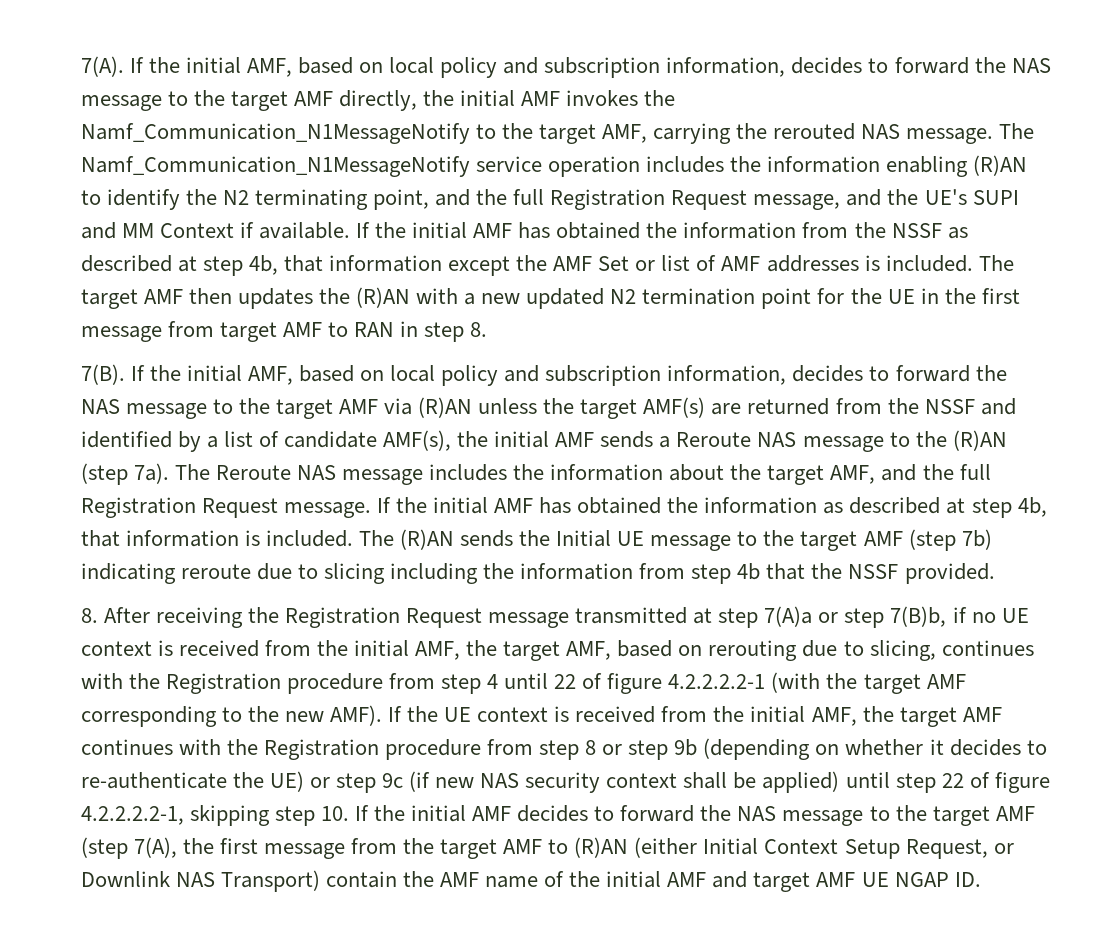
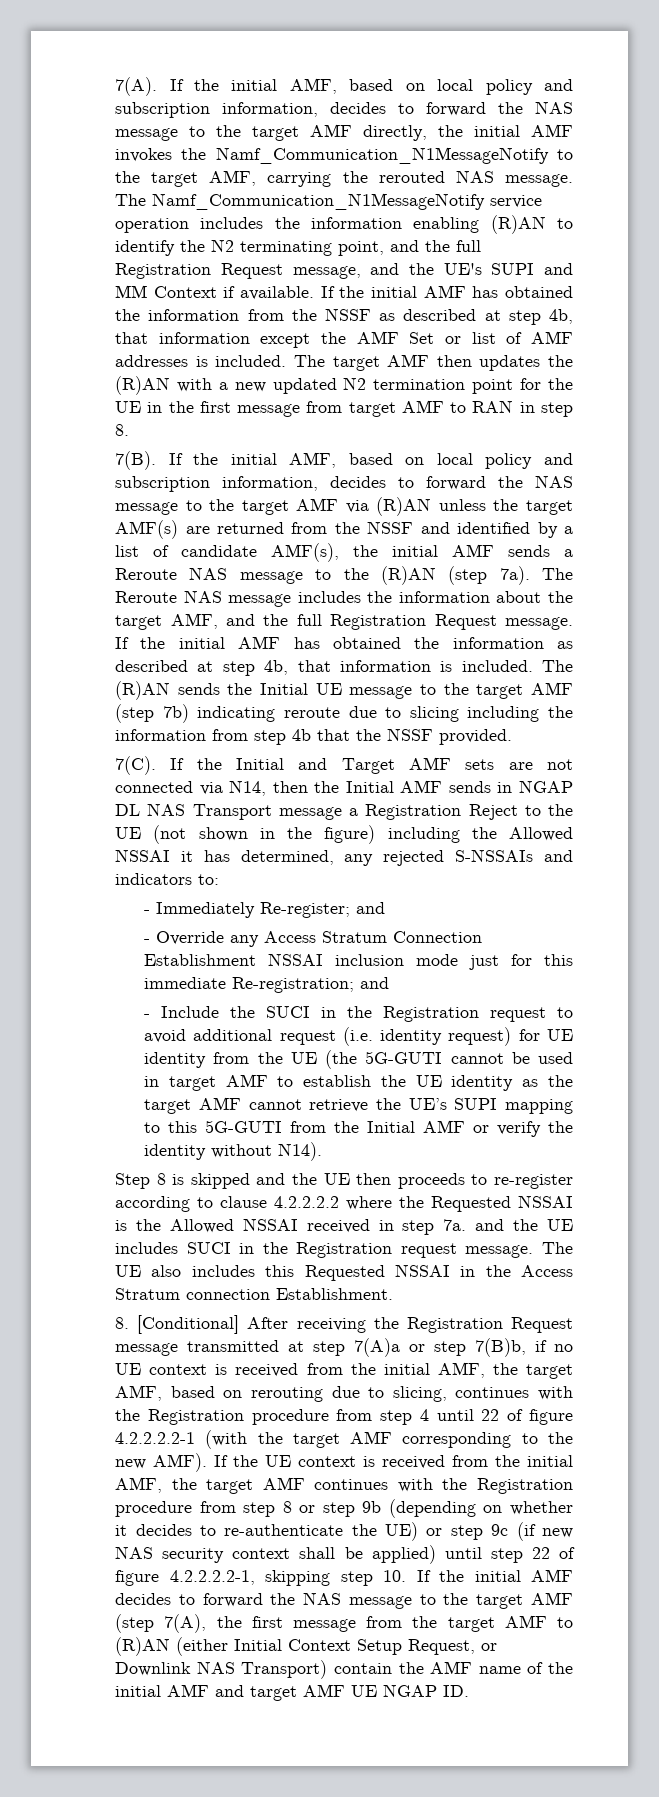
- 8. After receiving the Registration Request message transmitted at step 7(A)a or step 7(B)b, if no UE context is received from the initial AMF, the target AMF, based on rerouting due to slicing, continues with the Registration procedure from step 4 until 22 of figure 4.2.2.2.2-1 (with the target AMF corresponding to the new AMF).
+ 7(C). If the Initial and Target AMF sets are not connected via N14, then the Initial AMF sends in NGAP DL NAS Transport message a Registration Reject to the UE (not shown in the figure) including the Allowed NSSAI it has determined, any rejected S-NSSAIs and indicators to:
+ - Immediately Re-register; and
+ - Override any Access Stratum Connection Establishment NSSAI inclusion mode just for this immediate Re-registration; and
+ - Include the SUCI in the Registration request to avoid additional request (i.e. identity request) for UE identity from the UE (the 5G-GUTI cannot be used in target AMF to establish the UE identity as the target AMF cannot retrieve the UE’s SUPI mapping to this 5G-GUTI from the Initial AMF or verify the identity without N14).
+ Step 8 is skipped and the UE then proceeds to re-register according to clause 4.2.2.2.2 where the Requested NSSAI is the Allowed NSSAI received in step 7a. and the UE includes SUCI in the Registration request message. The UE also includes this Requested NSSAI in the Access Stratum connection Establishment.
+ 8. [Conditional] After receiving the Registration Request message transmitted at step 7(A)a or step 7(B)b, if no UE context is received from the initial AMF, the target AMF, based on rerouting due to slicing, continues with the Registration procedure from step 4 until 22 of figure 4.2.2.2.2-1 (with the target AMF corresponding to the new AMF).

